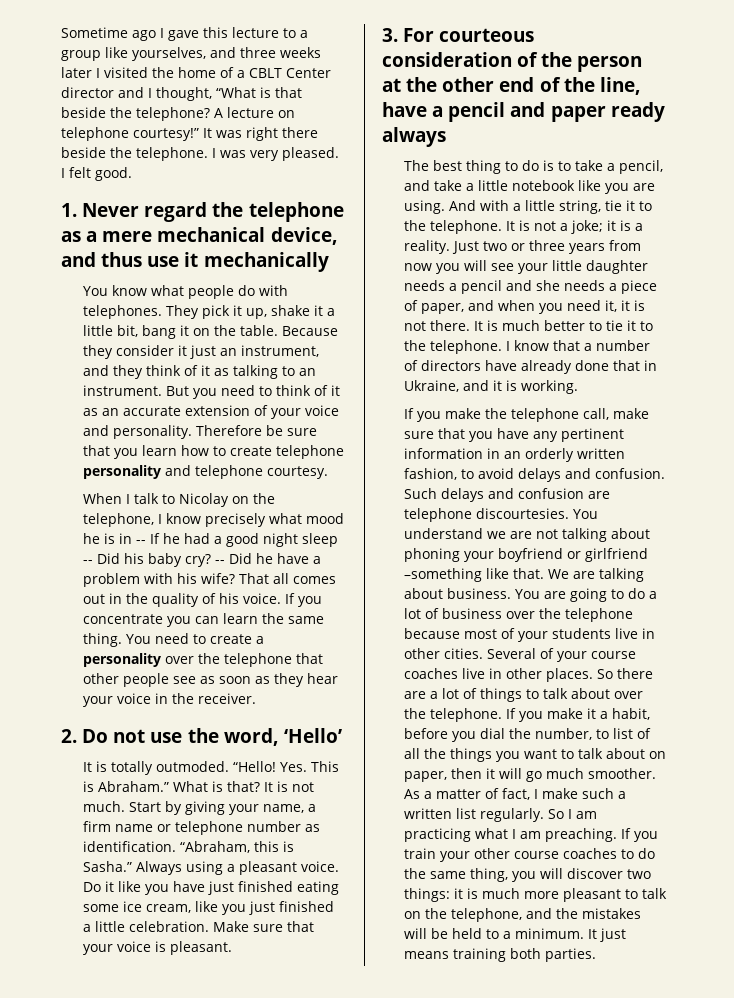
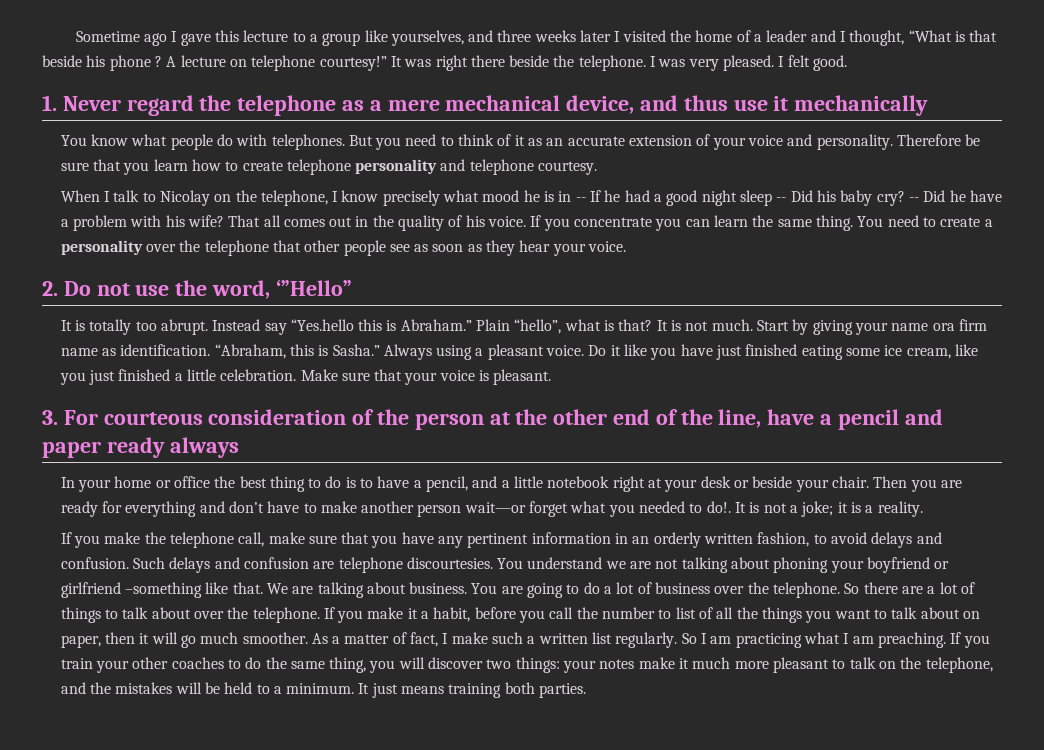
- Sometime ago I gave this lecture to a group like yourselves, and three weeks later I visited the home of a CBLT Center director and I thought, “What is that beside the telephone?
+ Sometime ago I gave this lecture to a group like yourselves, and three weeks later I visited the home of a leader and I thought, “What is that beside his phone ?
- They pick it up, shake it a little bit, bang it on the table. Because they consider it just an instrument, and they think of it as talking to an instrument.
- You need to create a personality over the telephone that other people see as soon as they hear your voice in the receiver.
+ You need to create a personality over the telephone that other people see as soon as they hear your voice.
- 2. Do not use the word, ‘Hello’
+ 2. Do not use the word, ‘”Hello”
- It is totally outmoded. “Hello! Yes. This is Abraham.” What is that?
+ It is totally too abrupt. Instead say “Yes.hello this is Abraham.” Plain “hello”, what is that?
- Start by giving your name, a firm name or telephone number as identification.
+ Start by giving your name ora firm name as identification.
- The best thing to do is to take a pencil, and take a little notebook like you are using. And with a little string, tie it to the telephone.
+ In your home or office the best thing to do is to have a pencil, and a little notebook right at your desk or beside your chair. Then you are ready for everything and don’t have to make another person wait—or forget what you needed to do!.
- Just two or three years from now you will see your little daughter needs a pencil and she needs a piece of paper, and when you need it, it is not there. It is much better to tie it to the telephone. I know that a number of directors have already done that in Ukraine, and it is working.
- You are going to do a lot of business over the telephone because most of your students live in other cities. Several of your course coaches live in other places.
+ You are going to do a lot of business over the telephone.
- If you make it a habit, before you dial the number, to list of all the things you want to talk about on paper, then it will go much smoother.
+ If you make it a habit, before you call the number to list of all the things you want to talk about on paper, then it will go much smoother.
- If you train your other course coaches to do the same thing, you will discover two things: it is much more pleasant to talk on the telephone, and the mistakes will be held to a minimum.
+ If you train your other coaches to do the same thing, you will discover two things: your notes make it much more pleasant to talk on the telephone, and the mistakes will be held to a minimum.

